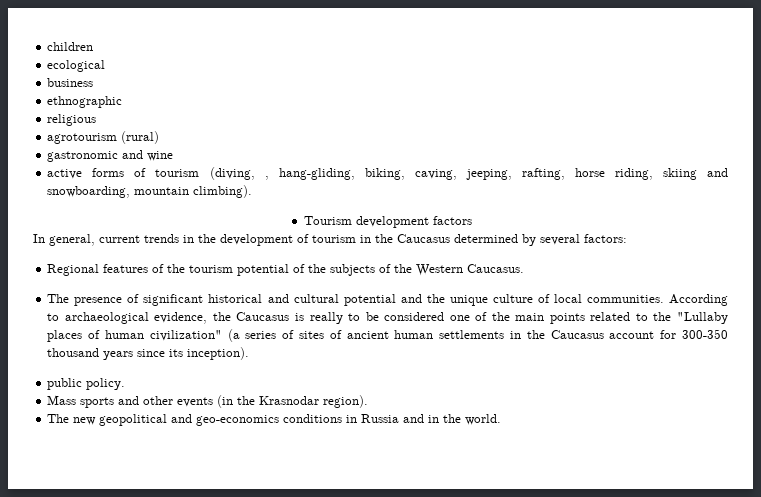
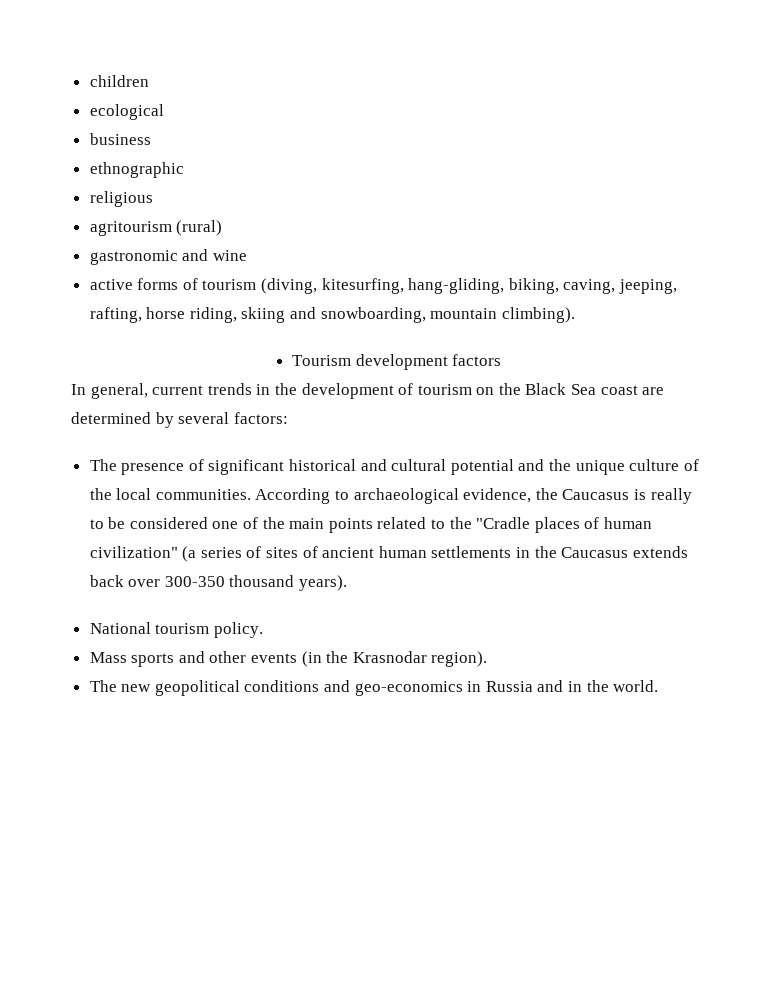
- agrotourism (rural)
+ agritourism (rural)
- active forms of tourism (diving, , hang-gliding, biking, caving, jeeping, rafting, horse riding, skiing and snowboarding, mountain climbing).
+ active forms of tourism (diving, kitesurfing, hang-gliding, biking, caving, jeeping, rafting, horse riding, skiing and snowboarding, mountain climbing).
- In general, current trends in the development of tourism in the Caucasus determined by several factors:
- Regional features of the tourism potential of the subjects of the Western Caucasus.
+ In general, current trends in the development of tourism on the Black Sea coast are determined by several factors:
- The presence of significant historical and cultural potential and the unique culture of local communities.
+ The presence of significant historical and cultural potential and the unique culture of the local communities.
- According to archaeological evidence, the Caucasus is really to be considered one of the main points related to the "Lullaby places of human civilization" (a series of sites of ancient human settlements in the Caucasus account for 300-350 thousand years since its inception).
- public policy.
+ According to archaeological evidence, the Caucasus is really to be considered one of the main points related to the "Cradle places of human civilization" (a series of sites of ancient human settlements in the Caucasus extends back over 300-350 thousand years).
+ National tourism policy.
- The new geopolitical and geo-economics conditions in Russia and in the world.
+ The new geopolitical conditions and geo-economics in Russia and in the world.

